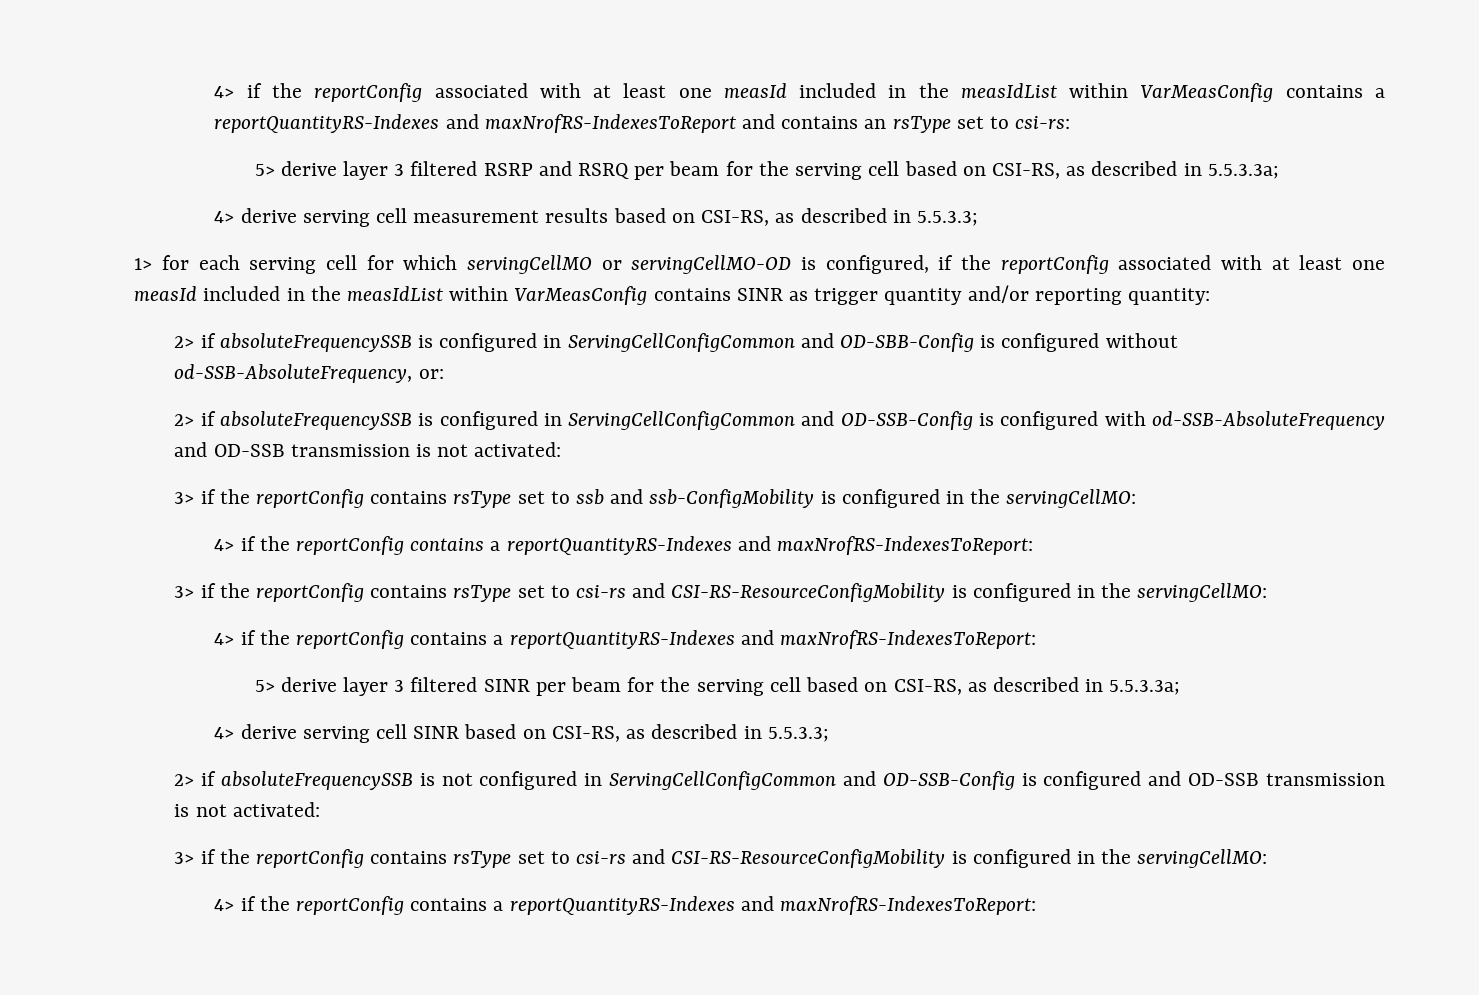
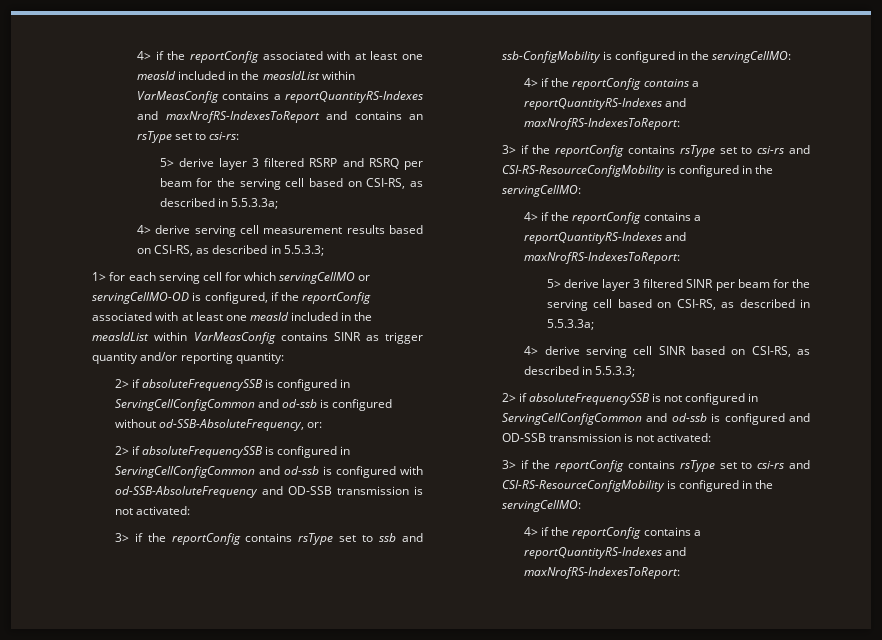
- 2> if absoluteFrequencySSB is configured in ServingCellConfigCommon and OD-SBB-Config is configured without od-SSB-AbsoluteFrequency, or:
+ 2> if absoluteFrequencySSB is configured in ServingCellConfigCommon and od-ssb is configured without od-SSB-AbsoluteFrequency, or:
- 2> if absoluteFrequencySSB is configured in ServingCellConfigCommon and OD-SSB-Config is configured with od-SSB-AbsoluteFrequency and OD-SSB transmission is not activated:
+ 2> if absoluteFrequencySSB is configured in ServingCellConfigCommon and od-ssb is configured with od-SSB-AbsoluteFrequency and OD-SSB transmission is not activated:
- 2> if absoluteFrequencySSB is not configured in ServingCellConfigCommon and OD-SSB-Config is configured and OD-SSB transmission is not activated:
+ 2> if absoluteFrequencySSB is not configured in ServingCellConfigCommon and od-ssb is configured and OD-SSB transmission is not activated:

